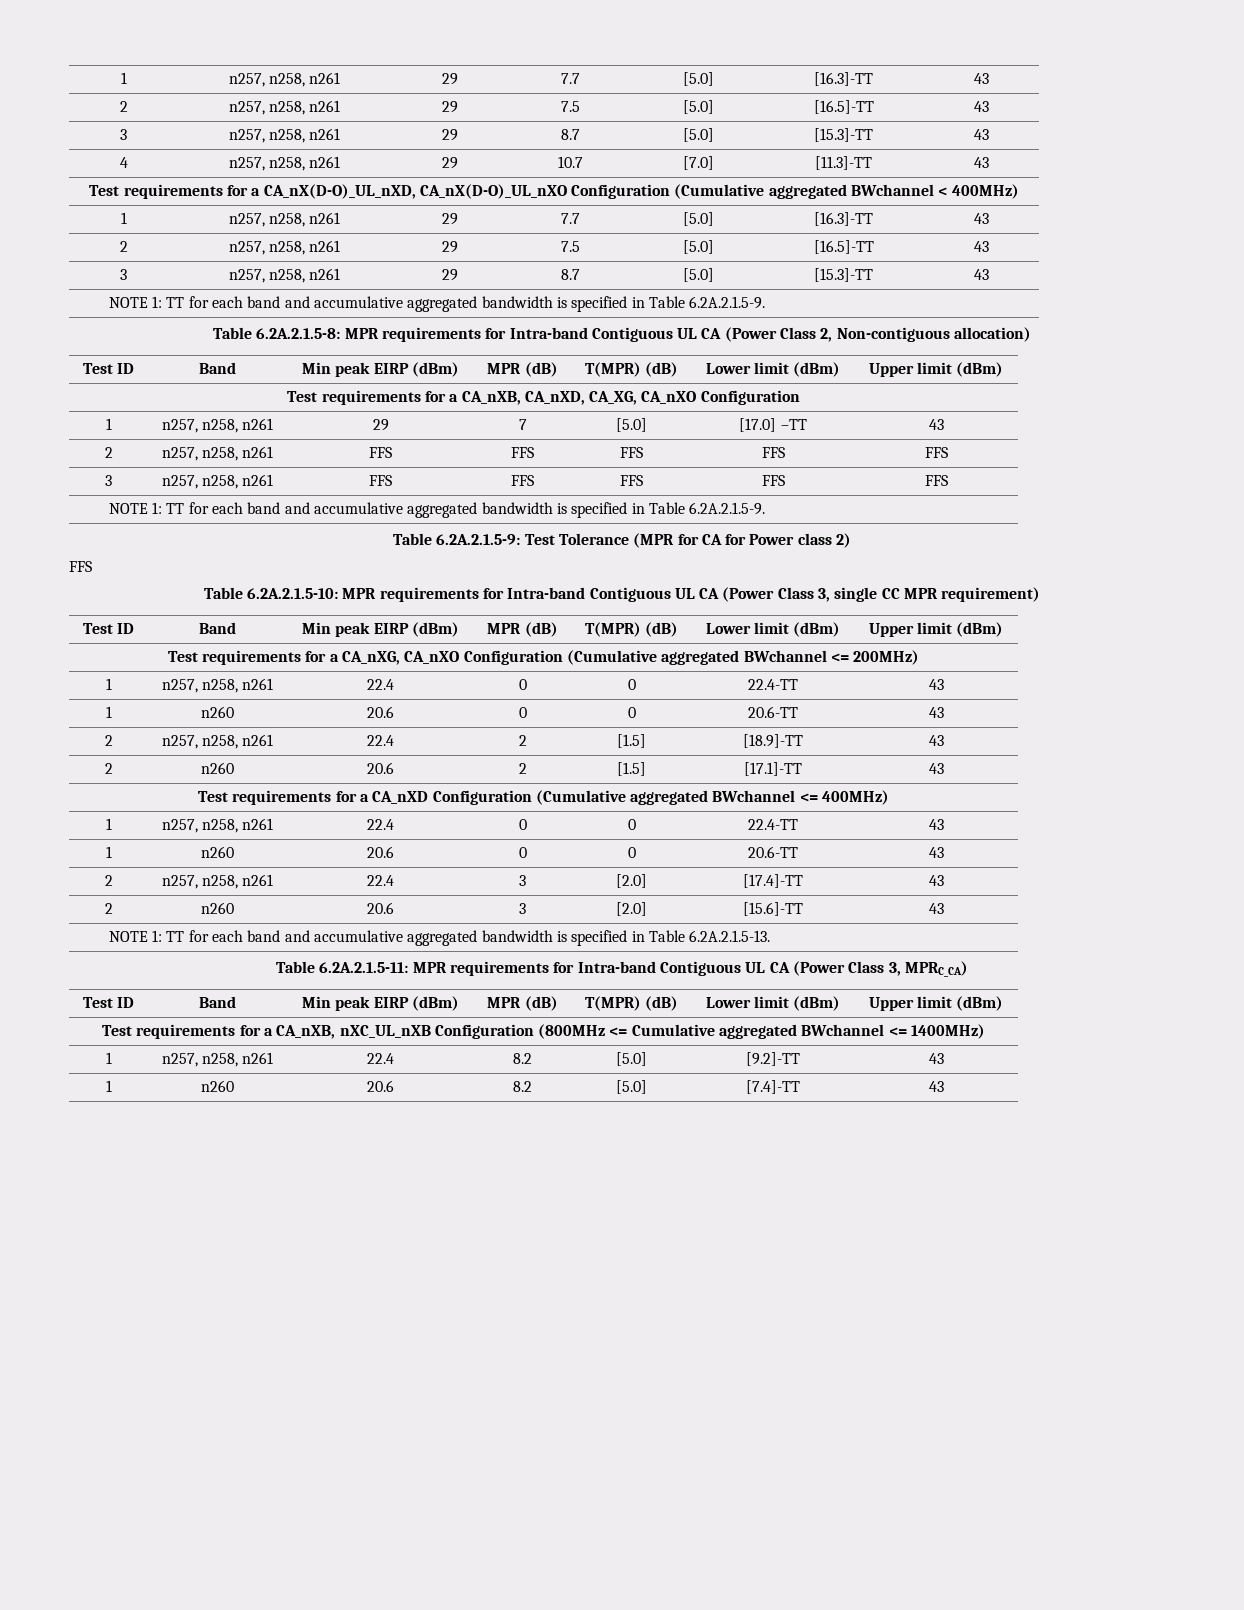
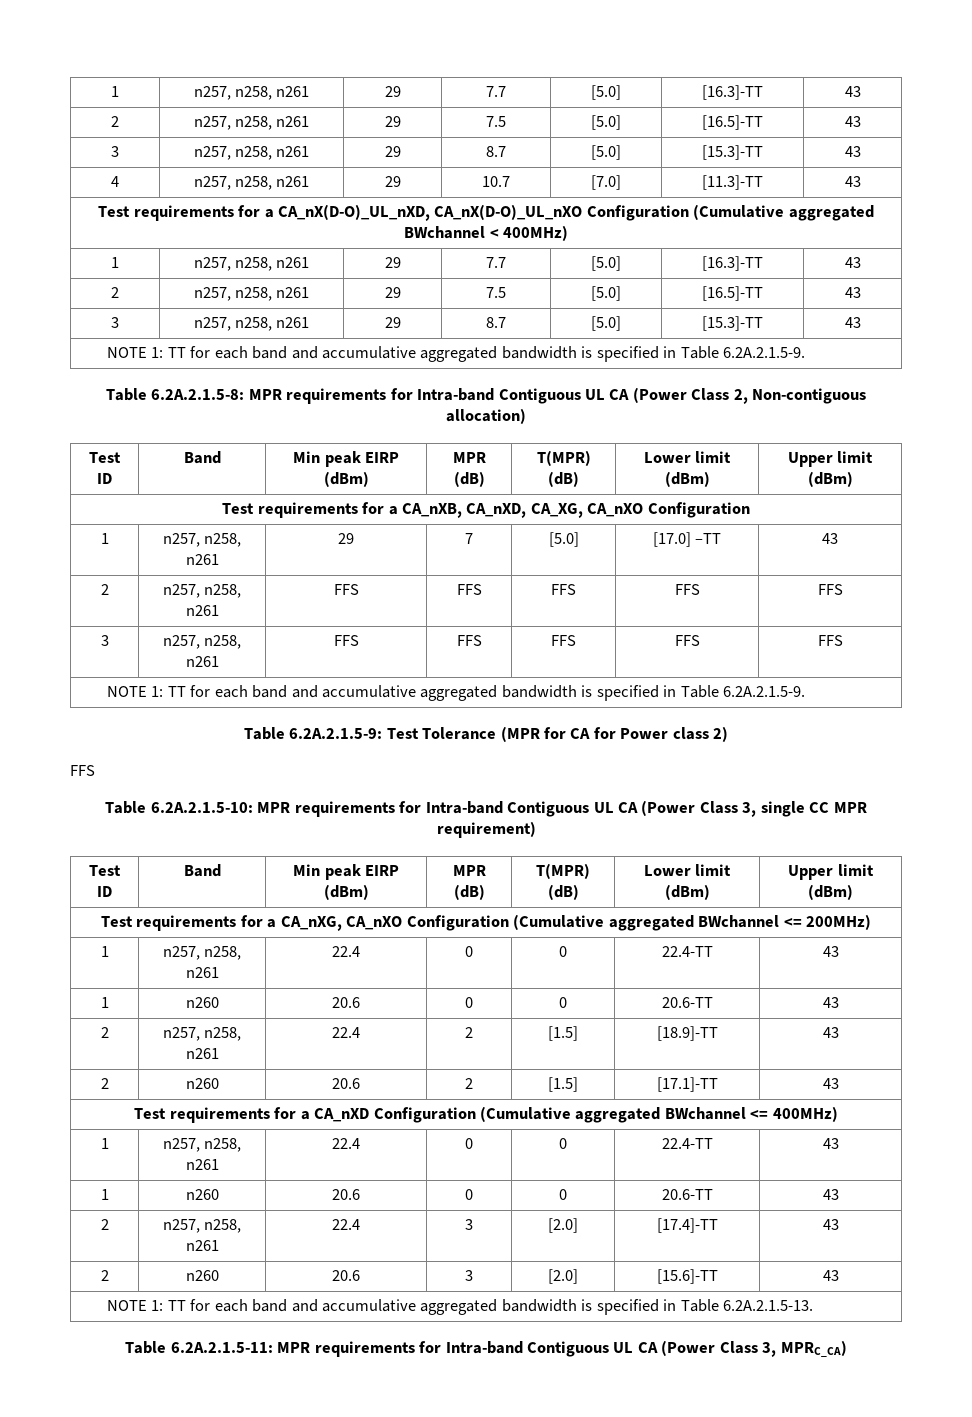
  Table 6.2A.2.1.5-11: MPR requirements for Intra-band Contiguous UL CA (Power Class 3, MPRC_CA)
- Test ID | Band | Min peak EIRP (dBm) | MPR (dB) | T(MPR) (dB) | Lower limit (dBm) | Upper limit (dBm)
- Test requirements for a CA_nXB, nXC_UL_nXB Configuration (800MHz <= Cumulative aggregated BWchannel <= 1400MHz)
- 1 | n257, n258, n261 | 22.4 | 8.2 | [5.0] | [9.2]-TT | 43
- 1 | n260 | 20.6 | 8.2 | [5.0] | [7.4]-TT | 43

